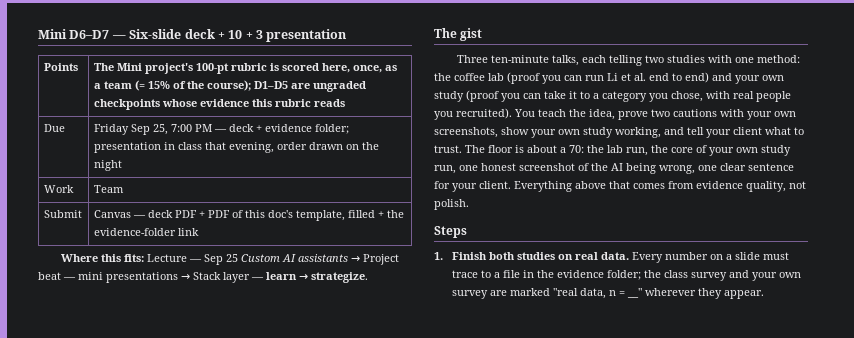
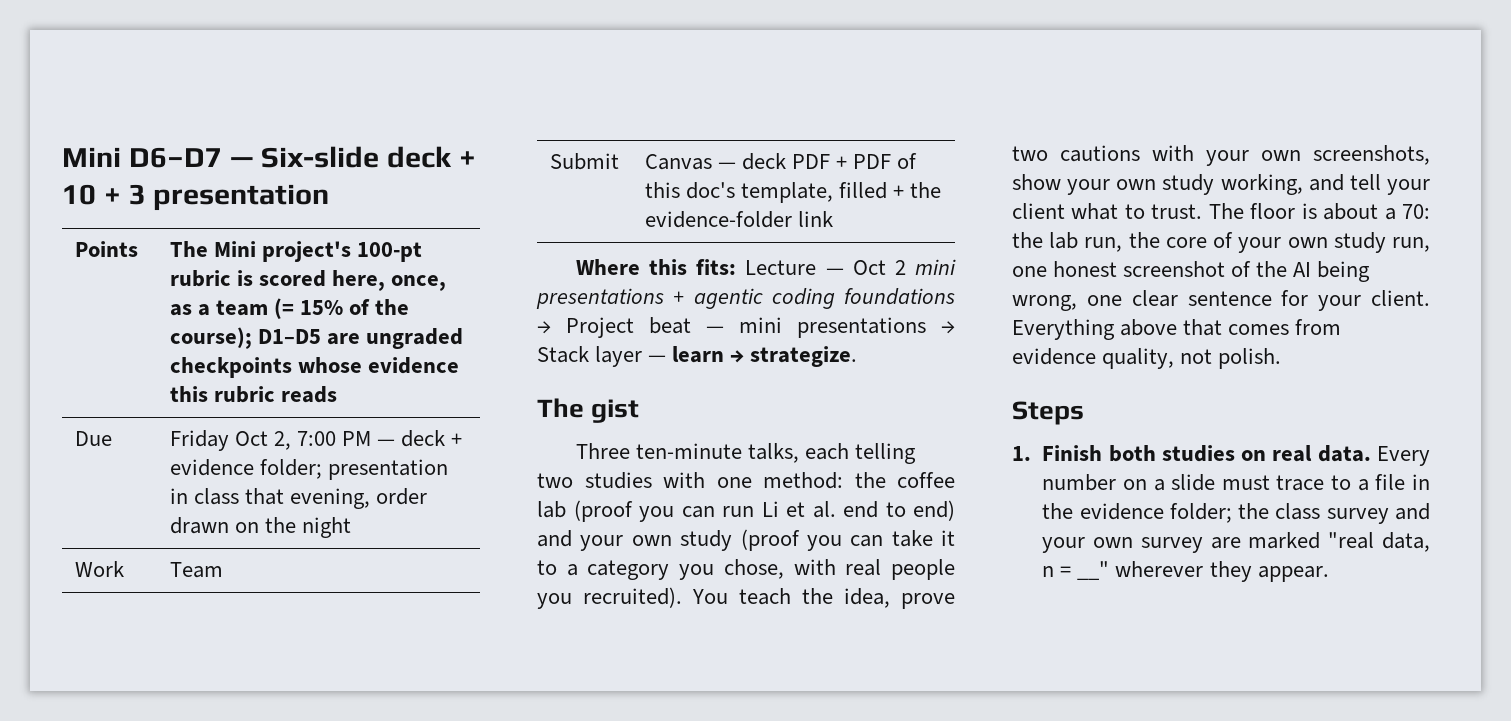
- Due | Friday Sep 25, 7:00 PM — deck + evidence folder; presentation in class that evening, order drawn on the night
+ Due | Friday Oct 2, 7:00 PM — deck + evidence folder; presentation in class that evening, order drawn on the night
- Where this fits: Lecture — Sep 25 Custom AI assistants → Project beat — mini presentations → Stack layer — learn → strategize.
+ Where this fits: Lecture — Oct 2 mini presentations + agentic coding foundations → Project beat — mini presentations → Stack layer — learn → strategize.

